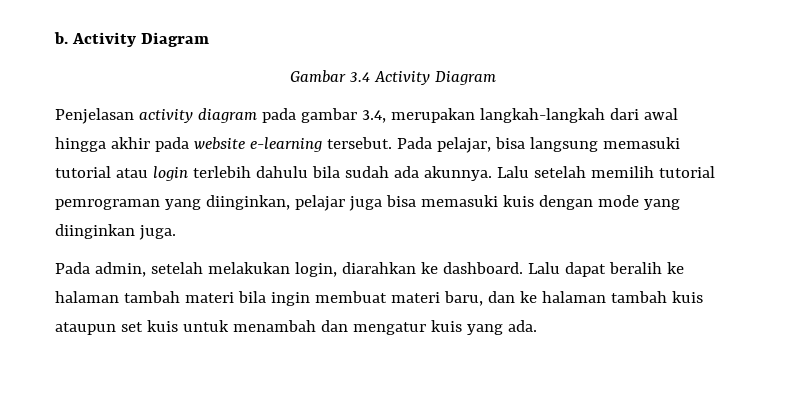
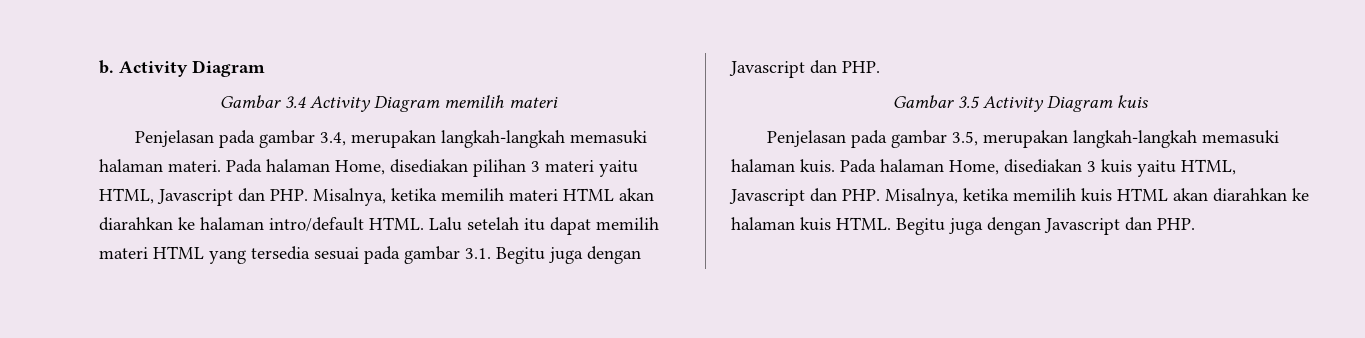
- Gambar 3.4 Activity Diagram
- Penjelasan activity diagram pada gambar 3.4, merupakan langkah-langkah dari awal hingga akhir pada website e-learning tersebut. Pada pelajar, bisa langsung memasuki tutorial atau login terlebih dahulu bila sudah ada akunnya. Lalu setelah memilih tutorial pemrograman yang diinginkan, pelajar juga bisa memasuki kuis dengan mode yang diinginkan juga.
- Pada admin, setelah melakukan login, diarahkan ke dashboard. Lalu dapat beralih ke halaman tambah materi bila ingin membuat materi baru, dan ke halaman tambah kuis ataupun set kuis untuk menambah dan mengatur kuis yang ada.
+ Gambar 3.4 Activity Diagram memilih materi
+ Penjelasan pada gambar 3.4, merupakan langkah-langkah memasuki halaman materi. Pada halaman Home, disediakan pilihan 3 materi yaitu HTML, Javascript dan PHP. Misalnya, ketika memilih materi HTML akan diarahkan ke halaman intro/default HTML. Lalu setelah itu dapat memilih materi HTML yang tersedia sesuai pada gambar 3.1. Begitu juga dengan Javascript dan PHP.
+ Gambar 3.5 Activity Diagram kuis
+ Penjelasan pada gambar 3.5, merupakan langkah-langkah memasuki halaman kuis. Pada halaman Home, disediakan 3 kuis yaitu HTML, Javascript dan PHP. Misalnya, ketika memilih kuis HTML akan diarahkan ke halaman kuis HTML. Begitu juga dengan Javascript dan PHP.

